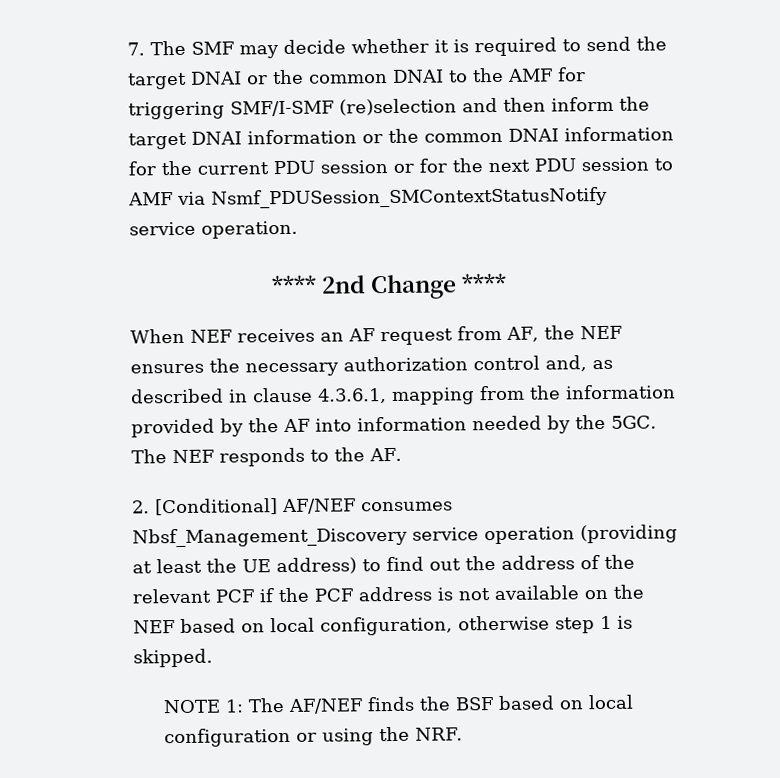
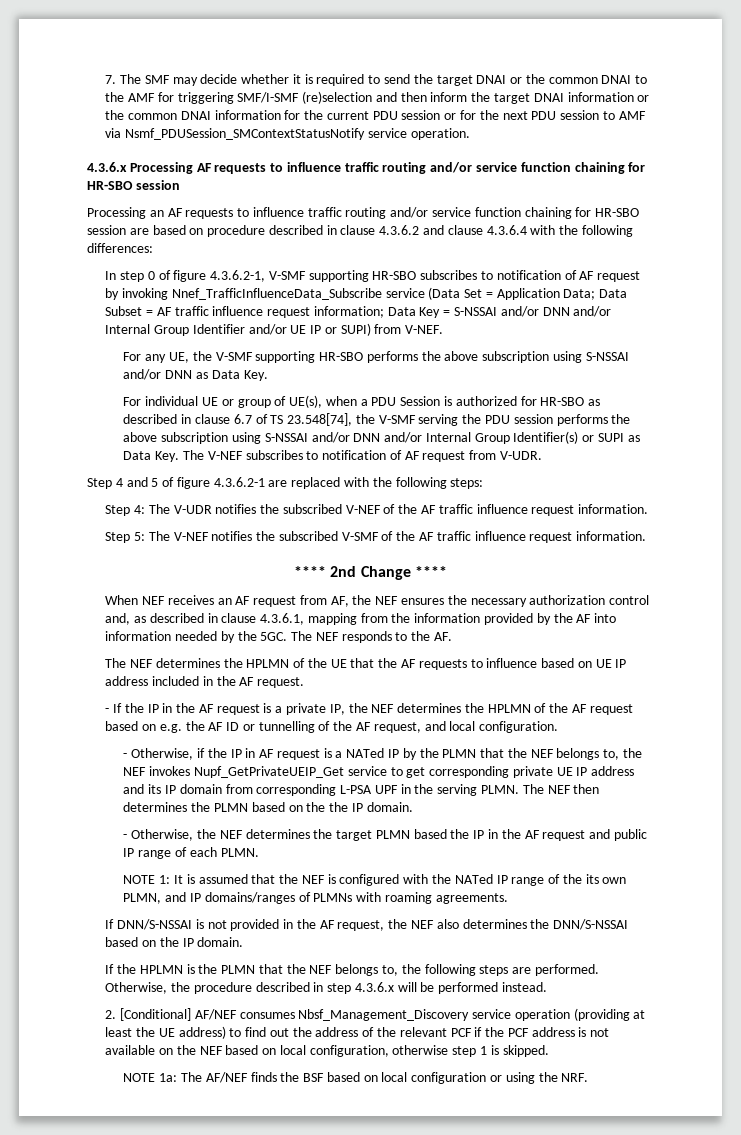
+ 4.3.6.x Processing AF requests to influence traffic routing and/or service function chaining for HR-SBO session
+ Processing an AF requests to influence traffic routing and/or service function chaining for HR-SBO session are based on procedure described in clause 4.3.6.2 and clause 4.3.6.4 with the following differences:
+ In step 0 of figure 4.3.6.2-1, V-SMF supporting HR-SBO subscribes to notification of AF request by invoking Nnef_TrafficInfluenceData_Subscribe service (Data Set = Application Data; Data Subset = AF traffic influence request information; Data Key = S-NSSAI and/or DNN and/or Internal Group Identifier and/or UE IP or SUPI) from V-NEF.
+ For any UE, the V-SMF supporting HR-SBO performs the above subscription using S-NSSAI and/or DNN as Data Key.
+ For individual UE or group of UE(s), when a PDU Session is authorized for HR-SBO as described in clause 6.7 of TS 23.548[74], the V-SMF serving the PDU session performs the above subscription using S-NSSAI and/or DNN and/or Internal Group Identifier(s) or SUPI as Data Key. The V-NEF subscribes to notification of AF request from V-UDR.
+ Step 4 and 5 of figure 4.3.6.2-1 are replaced with the following steps:
+ Step 4: The V-UDR notifies the subscribed V-NEF of the AF traffic influence request information.
+ Step 5: The V-NEF notifies the subscribed V-SMF of the AF traffic influence request information.
+ The NEF determines the HPLMN of the UE that the AF requests to influence based on UE IP address included in the AF request.
+ - If the IP in the AF request is a private IP, the NEF determines the HPLMN of the AF request based on e.g. the AF ID or tunnelling of the AF request, and local configuration.
+ - Otherwise, if the IP in AF request is a NATed IP by the PLMN that the NEF belongs to, the NEF invokes Nupf_GetPrivateUEIP_Get service to get corresponding private UE IP address and its IP domain from corresponding L-PSA UPF in the serving PLMN. The NEF then determines the PLMN based on the the IP domain.
+ - Otherwise, the NEF determines the target PLMN based the IP in the AF request and public IP range of each PLMN.
+ NOTE 1: It is assumed that the NEF is configured with the NATed IP range of the its own PLMN, and IP domains/ranges of PLMNs with roaming agreements.
+ If DNN/S-NSSAI is not provided in the AF request, the NEF also determines the DNN/S-NSSAI based on the IP domain.
+ If the HPLMN is the PLMN that the NEF belongs to, the following steps are performed. Otherwise, the procedure described in step 4.3.6.x will be performed instead.
- NOTE 1: The AF/NEF finds the BSF based on local configuration or using the NRF.
+ NOTE 1a: The AF/NEF finds the BSF based on local configuration or using the NRF.

